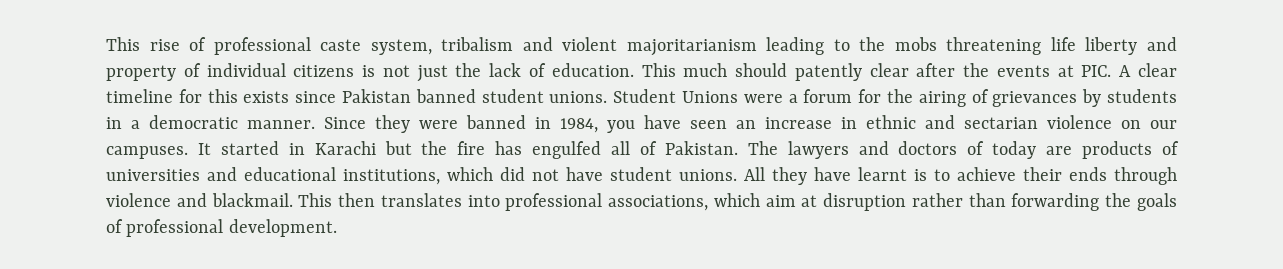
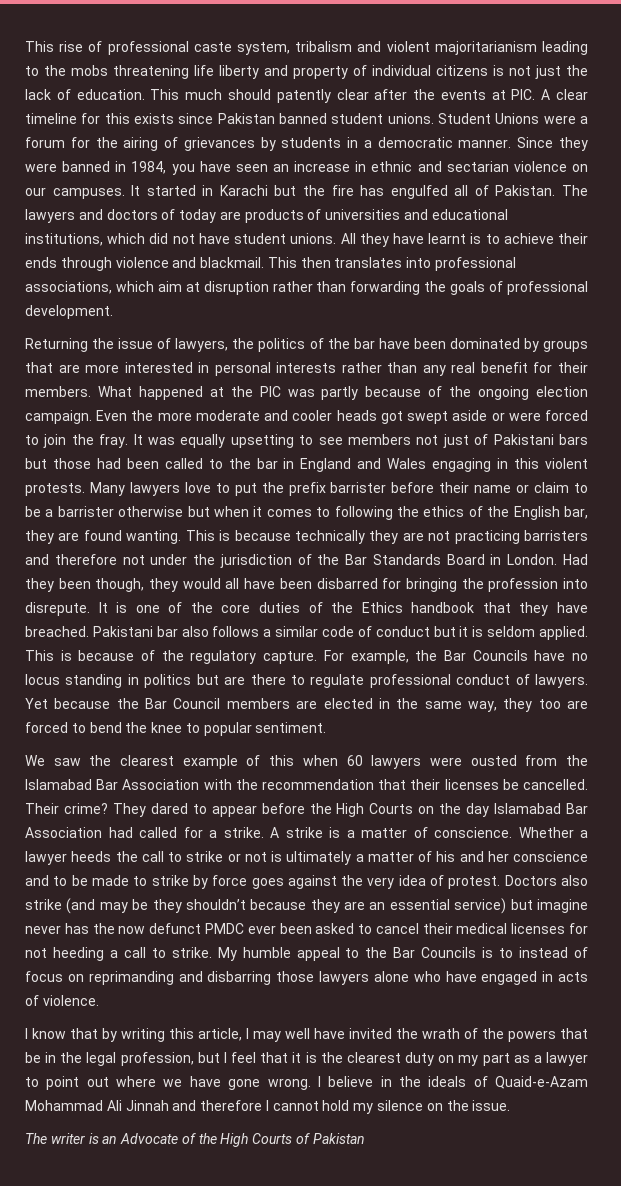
+ Returning the issue of lawyers, the politics of the bar have been dominated by groups that are more interested in personal interests rather than any real benefit for their members. What happened at the PIC was partly because of the ongoing election campaign. Even the more moderate and cooler heads got swept aside or were forced to join the fray. It was equally upsetting to see members not just of Pakistani bars but those had been called to the bar in England and Wales engaging in this violent protests. Many lawyers love to put the prefix barrister before their name or claim to be a barrister otherwise but when it comes to following the ethics of the English bar, they are found wanting. This is because technically they are not practicing barristers and therefore not under the jurisdiction of the Bar Standards Board in London. Had they been though, they would all have been disbarred for bringing the profession into disrepute. It is one of the core duties of the Ethics handbook that they have breached. Pakistani bar also follows a similar code of conduct but it is seldom applied. This is because of the regulatory capture. For example, the Bar Councils have no locus standing in politics but are there to regulate professional conduct of lawyers. Yet because the Bar Council members are elected in the same way, they too are forced to bend the knee to popular sentiment.
+ We saw the clearest example of this when 60 lawyers were ousted from the Islamabad Bar Association with the recommendation that their licenses be cancelled. Their crime? They dared to appear before the High Courts on the day Islamabad Bar Association had called for a strike. A strike is a matter of conscience. Whether a lawyer heeds the call to strike or not is ultimately a matter of his and her conscience and to be made to strike by force goes against the very idea of protest. Doctors also strike (and may be they shouldn’t because they are an essential service) but imagine never has the now defunct PMDC ever been asked to cancel their medical licenses for not heeding a call to strike. My humble appeal to the Bar Councils is to instead of focus on reprimanding and disbarring those lawyers alone who have engaged in acts of violence.
+ I know that by writing this article, I may well have invited the wrath of the powers that be in the legal profession, but I feel that it is the clearest duty on my part as a lawyer to point out where we have gone wrong. I believe in the ideals of Quaid-e-Azam Mohammad Ali Jinnah and therefore I cannot hold my silence on the issue.
+ The writer is an Advocate of the High Courts of Pakistan

